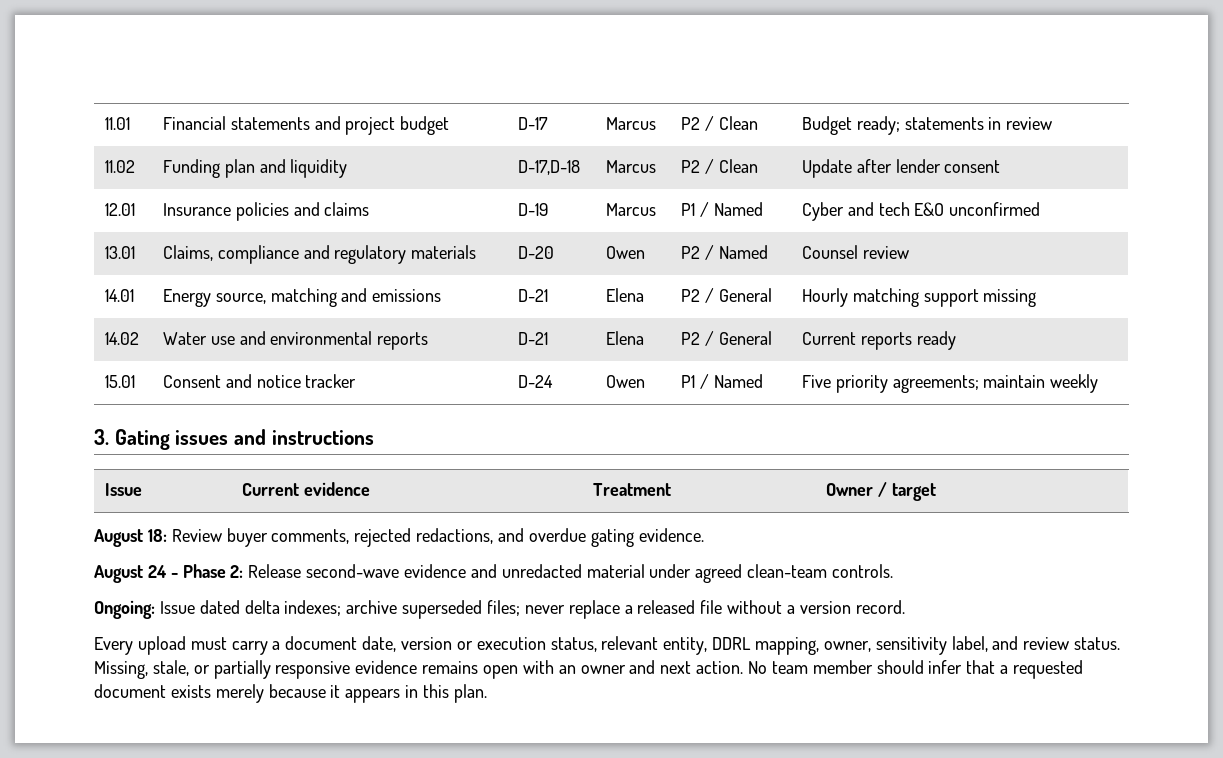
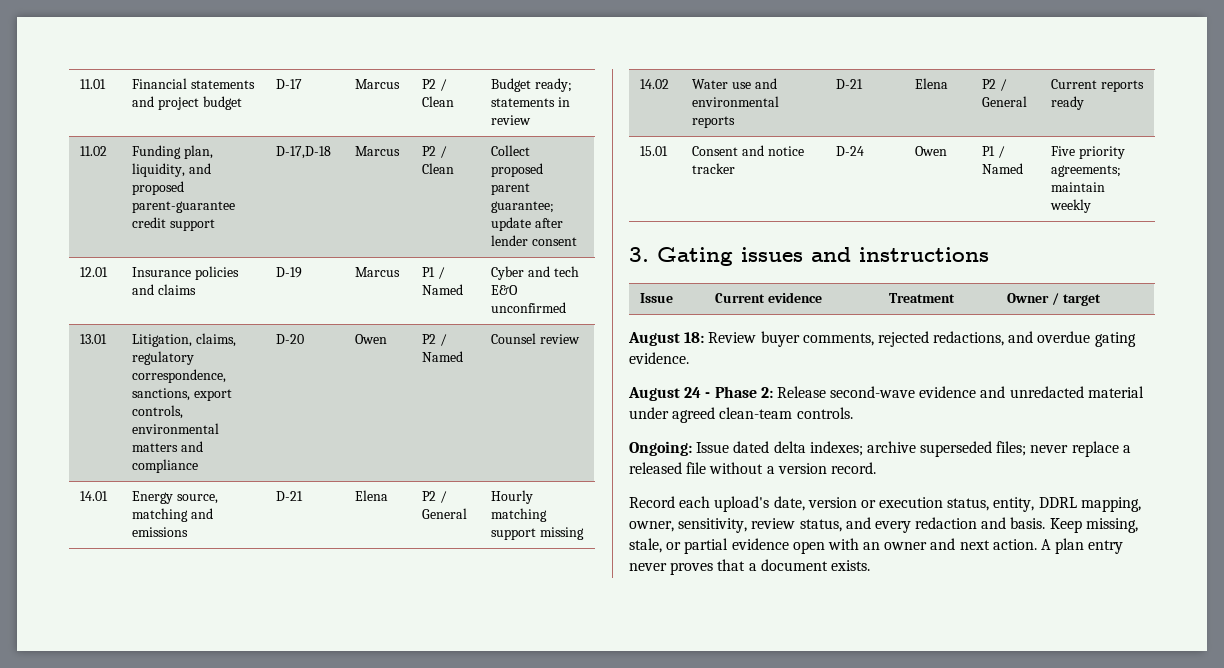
- 11.02 | Funding plan and liquidity | D-17,D-18 | Marcus | P2 / Clean | Update after lender consent
+ 11.02 | Funding plan, liquidity, and proposed parent-guarantee credit support | D-17,D-18 | Marcus | P2 / Clean | Collect proposed parent guarantee; update after lender consent
- 13.01 | Claims, compliance and regulatory materials | D-20 | Owen | P2 / Named | Counsel review
+ 13.01 | Litigation, claims, regulatory correspondence, sanctions, export controls, environmental matters and compliance | D-20 | Owen | P2 / Named | Counsel review
- Every upload must carry a document date, version or execution status, relevant entity, DDRL mapping, owner, sensitivity label, and review status. Missing, stale, or partially responsive evidence remains open with an owner and next action.
+ Record each upload's date, version or execution status, entity, DDRL mapping, owner, sensitivity, review status, and every redaction and basis. Keep missing, stale, or partial evidence open with an owner and next action.
- No team member should infer that a requested document exists merely because it appears in this plan.
+ A plan entry never proves that a document exists.

